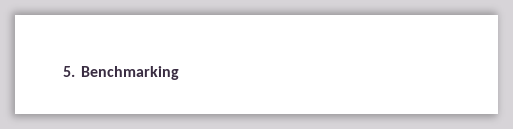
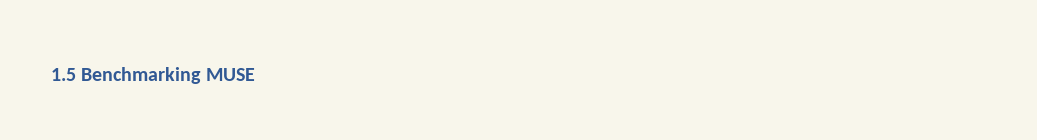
- 5. Benchmarking
+ 1.5 Benchmarking MUSE

